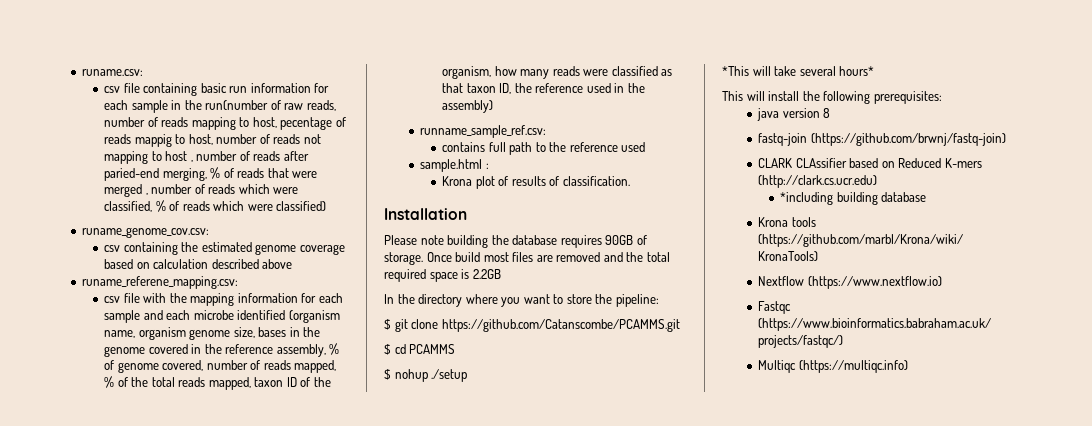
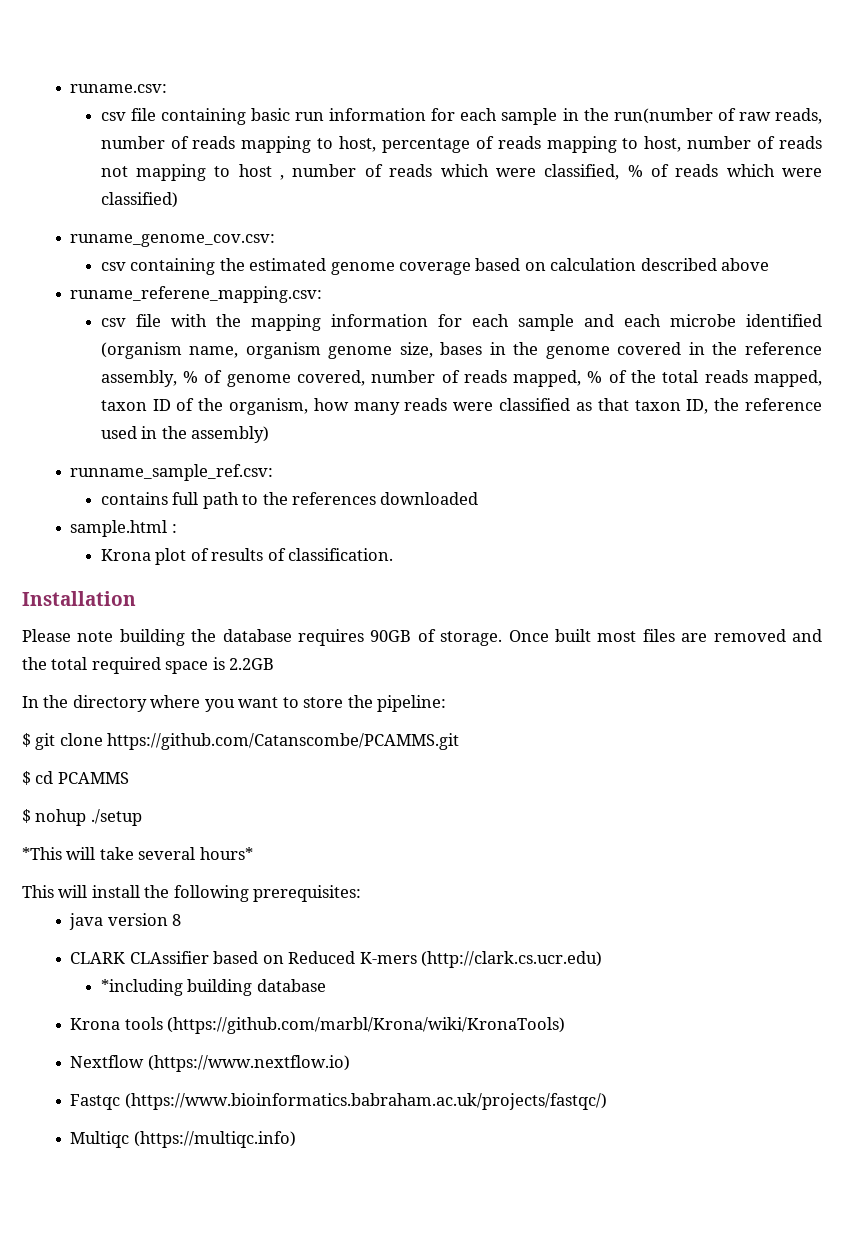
- csv file containing basic run information for each sample in the run(number of raw reads, number of reads mapping to host, pecentage of reads mappig to host, number of reads not mapping to host , number of reads after paried-end merging, % of reads that were merged , number of reads which were classified, % of reads which were classified)
+ csv file containing basic run information for each sample in the run(number of raw reads, number of reads mapping to host, percentage of reads mapping to host, number of reads not mapping to host , number of reads which were classified, % of reads which were classified)
- contains full path to the reference used
+ contains full path to the references downloaded
- Once build most files are removed and the total required space is 2.2GB
+ Once built most files are removed and the total required space is 2.2GB
- fastq-join (https://github.com/brwnj/fastq-join)

